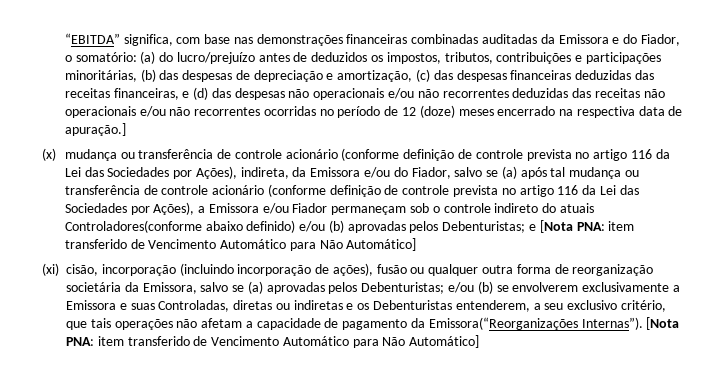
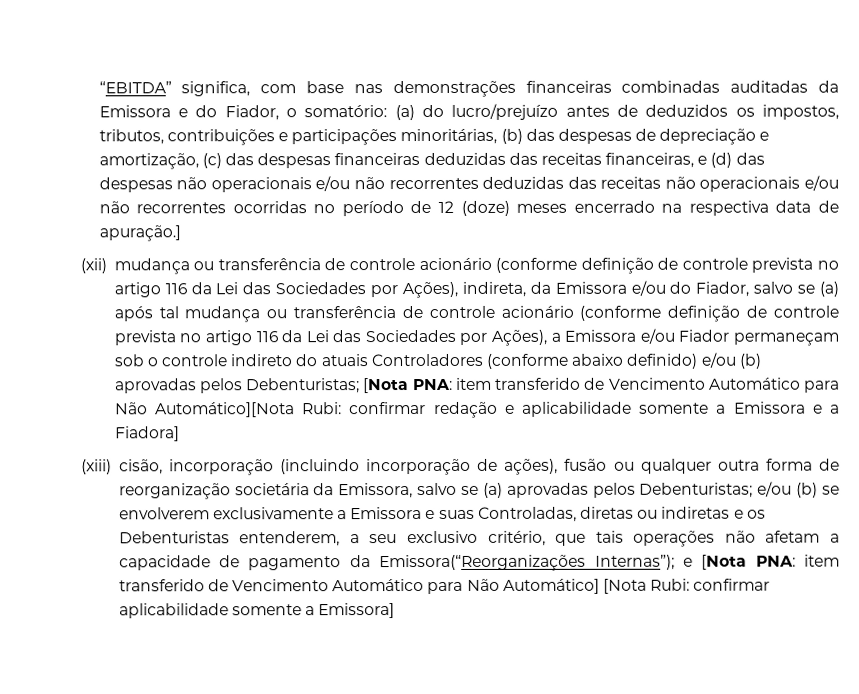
- (x) mudança ou transferência de controle acionário (conforme definição de controle prevista no artigo 116 da Lei das Sociedades por Ações), indireta, da Emissora e/ou do Fiador, salvo se (a) após tal mudança ou transferência de controle acionário (conforme definição de controle prevista no artigo 116 da Lei das Sociedades por Ações), a Emissora e/ou Fiador permaneçam sob o controle indireto do atuais Controladores(conforme abaixo definido) e/ou (b) aprovadas pelos Debenturistas;
+ (xii) mudança ou transferência de controle acionário (conforme definição de controle prevista no artigo 116 da Lei das Sociedades por Ações), indireta, da Emissora e/ou do Fiador, salvo se (a) após tal mudança ou transferência de controle acionário (conforme definição de controle prevista no artigo 116 da Lei das Sociedades por Ações), a Emissora e/ou Fiador permaneçam sob o controle indireto do atuais Controladores (conforme abaixo definido) e/ou (b) aprovadas pelos Debenturistas;
- e [Nota PNA: item transferido de Vencimento Automático para Não Automático]
- (xi) cisão, incorporação (incluindo incorporação de ações), fusão ou qualquer outra forma de reorganização societária da Emissora, salvo se (a) aprovadas pelos Debenturistas;
+ [Nota PNA: item transferido de Vencimento Automático para Não Automático][Nota Rubi: confirmar redação e aplicabilidade somente a Emissora e a Fiadora]
+ (xiii) cisão, incorporação (incluindo incorporação de ações), fusão ou qualquer outra forma de reorganização societária da Emissora, salvo se (a) aprovadas pelos Debenturistas;
- e/ou (b) se envolverem exclusivamente a Emissora e suas Controladas, diretas ou indiretas e os Debenturistas entenderem, a seu exclusivo critério, que tais operações não afetam a capacidade de pagamento da Emissora(“Reorganizações Internas”). [Nota PNA: item transferido de Vencimento Automático para Não Automático]
+ e/ou (b) se envolverem exclusivamente a Emissora e suas Controladas, diretas ou indiretas e os Debenturistas entenderem, a seu exclusivo critério, que tais operações não afetam a capacidade de pagamento da Emissora(“Reorganizações Internas”); e [Nota PNA: item transferido de Vencimento Automático para Não Automático] [Nota Rubi: confirmar aplicabilidade somente a Emissora]

